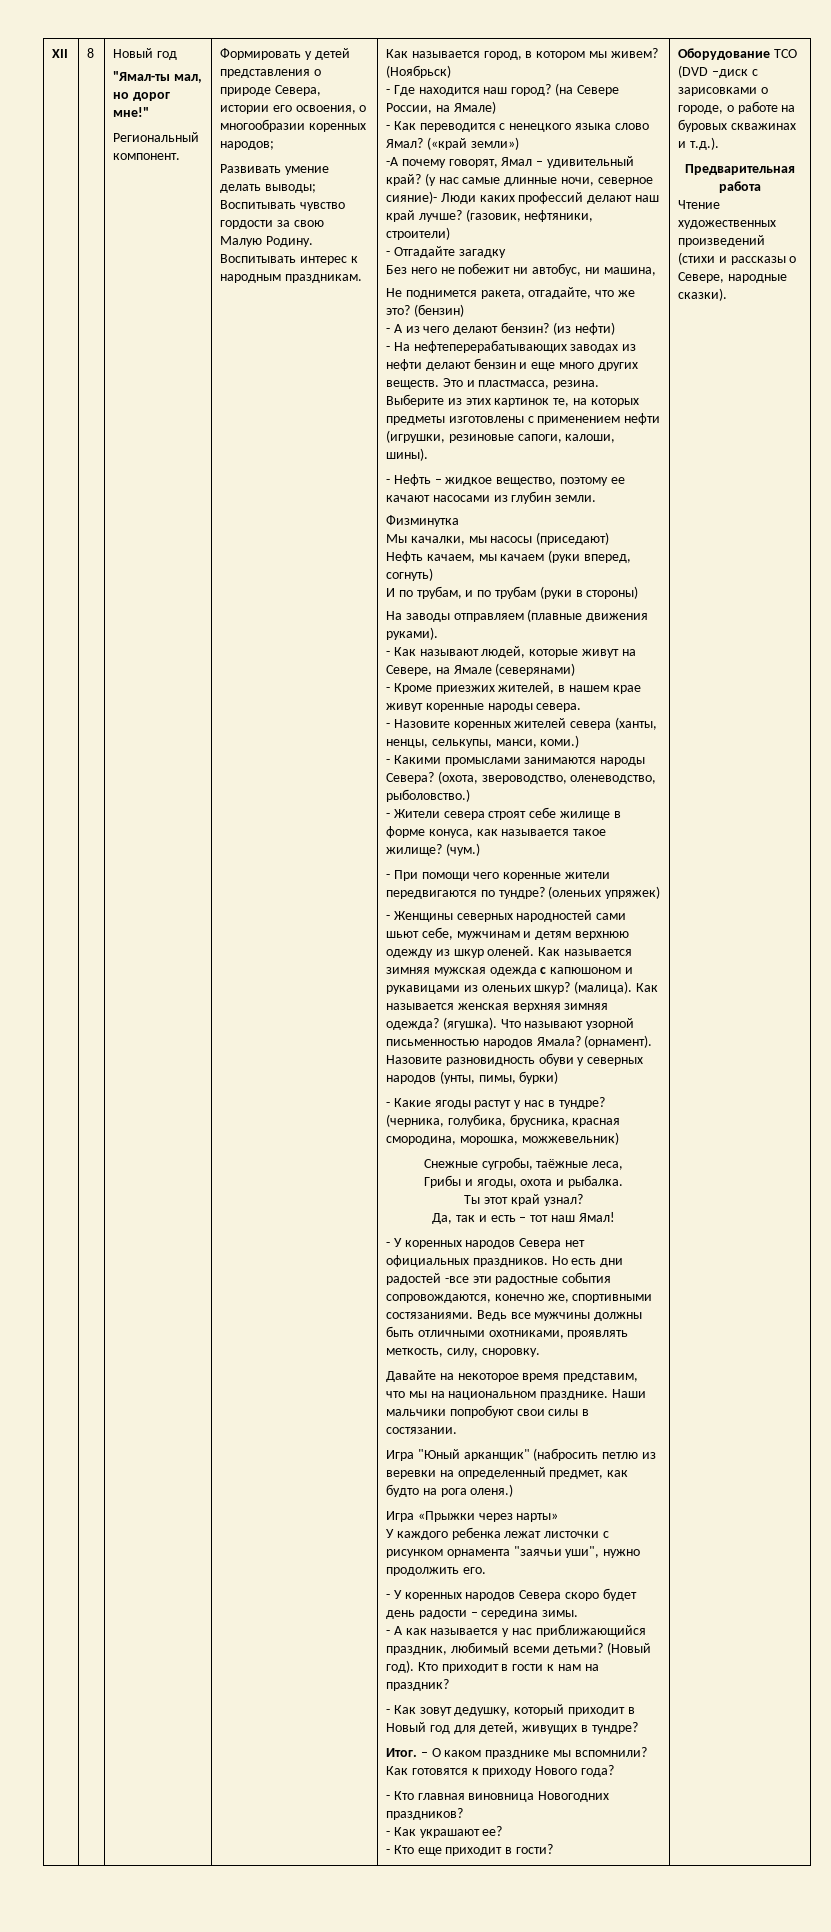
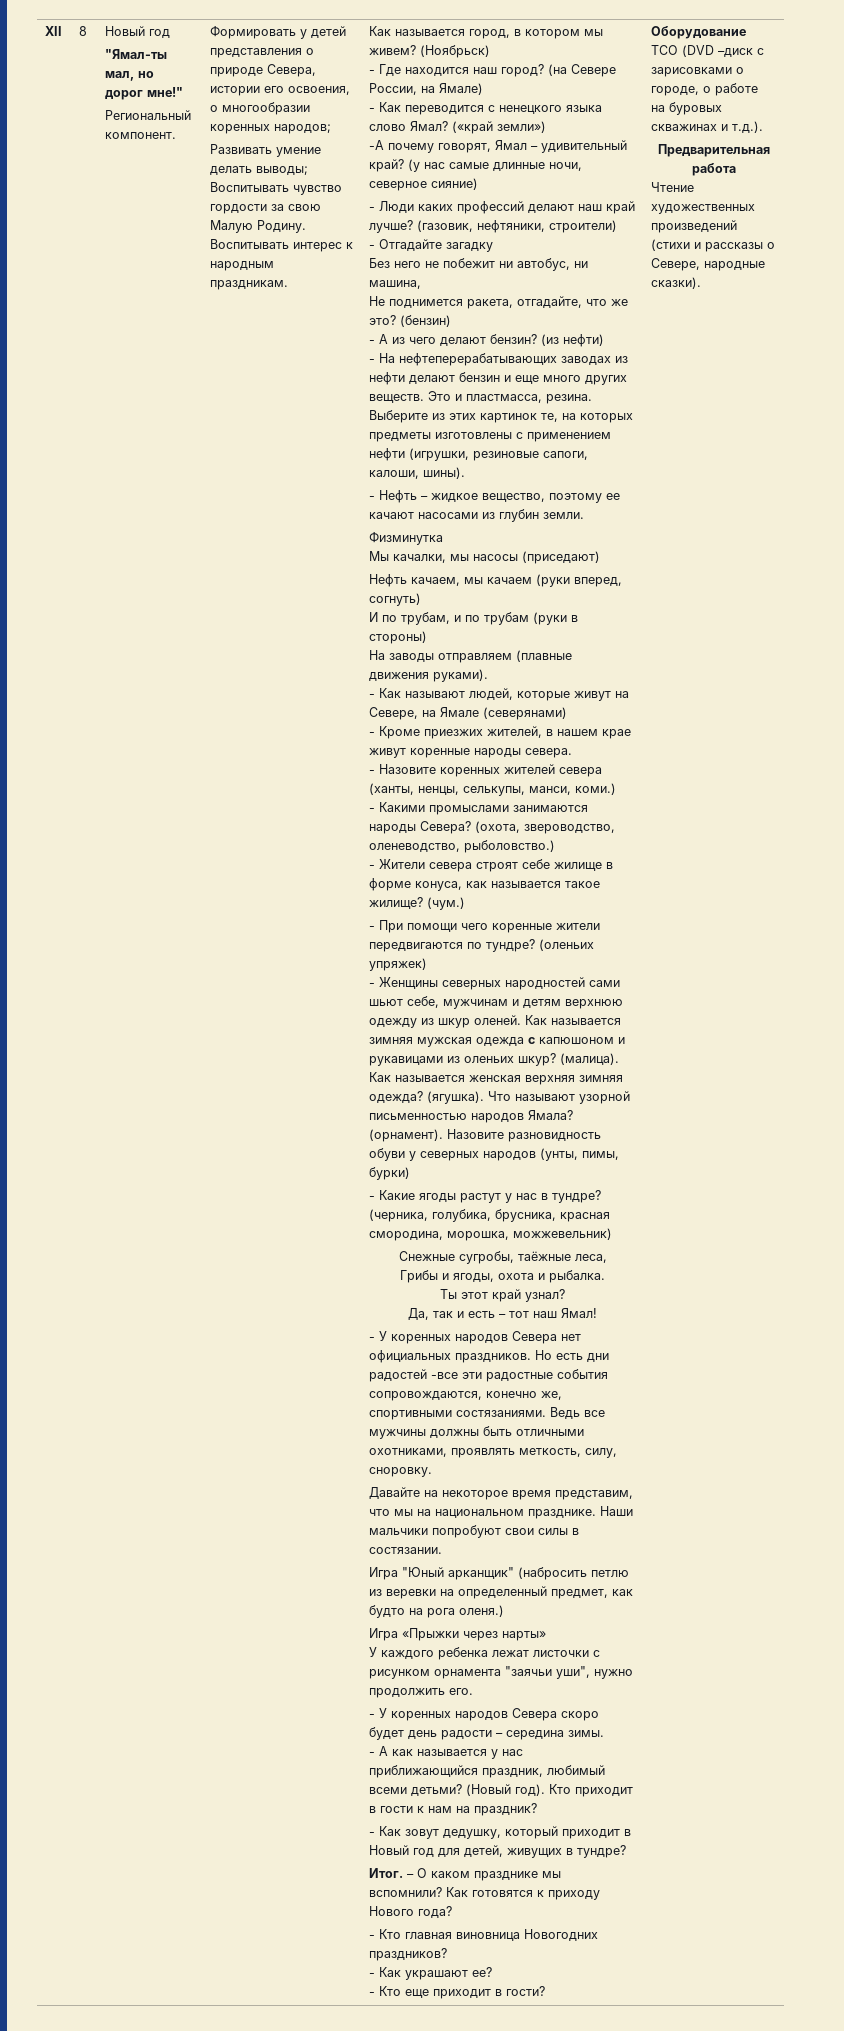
- (у нас самые длинные ночи, северное сияние)- Люди каких профессий делают наш край лучше?
+ (у нас самые длинные ночи, северное сияние)
+ - Люди каких профессий делают наш край лучше?

